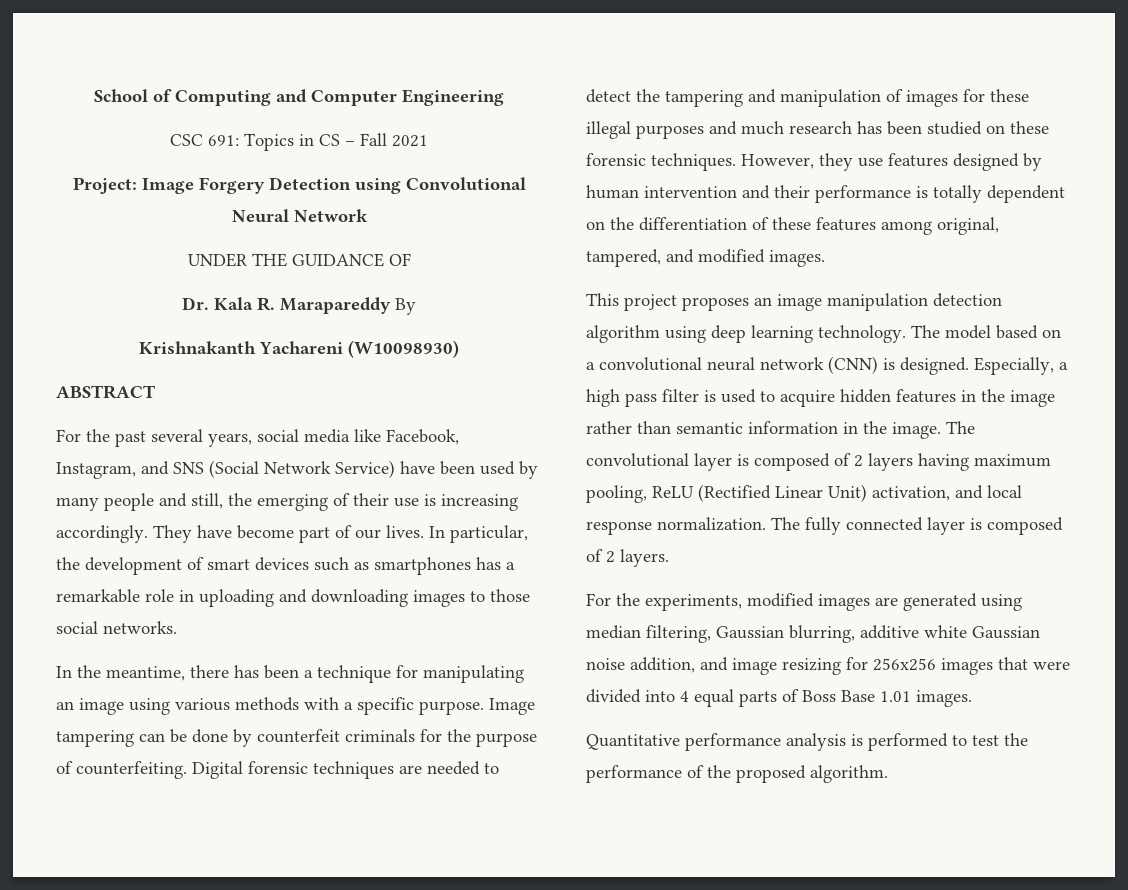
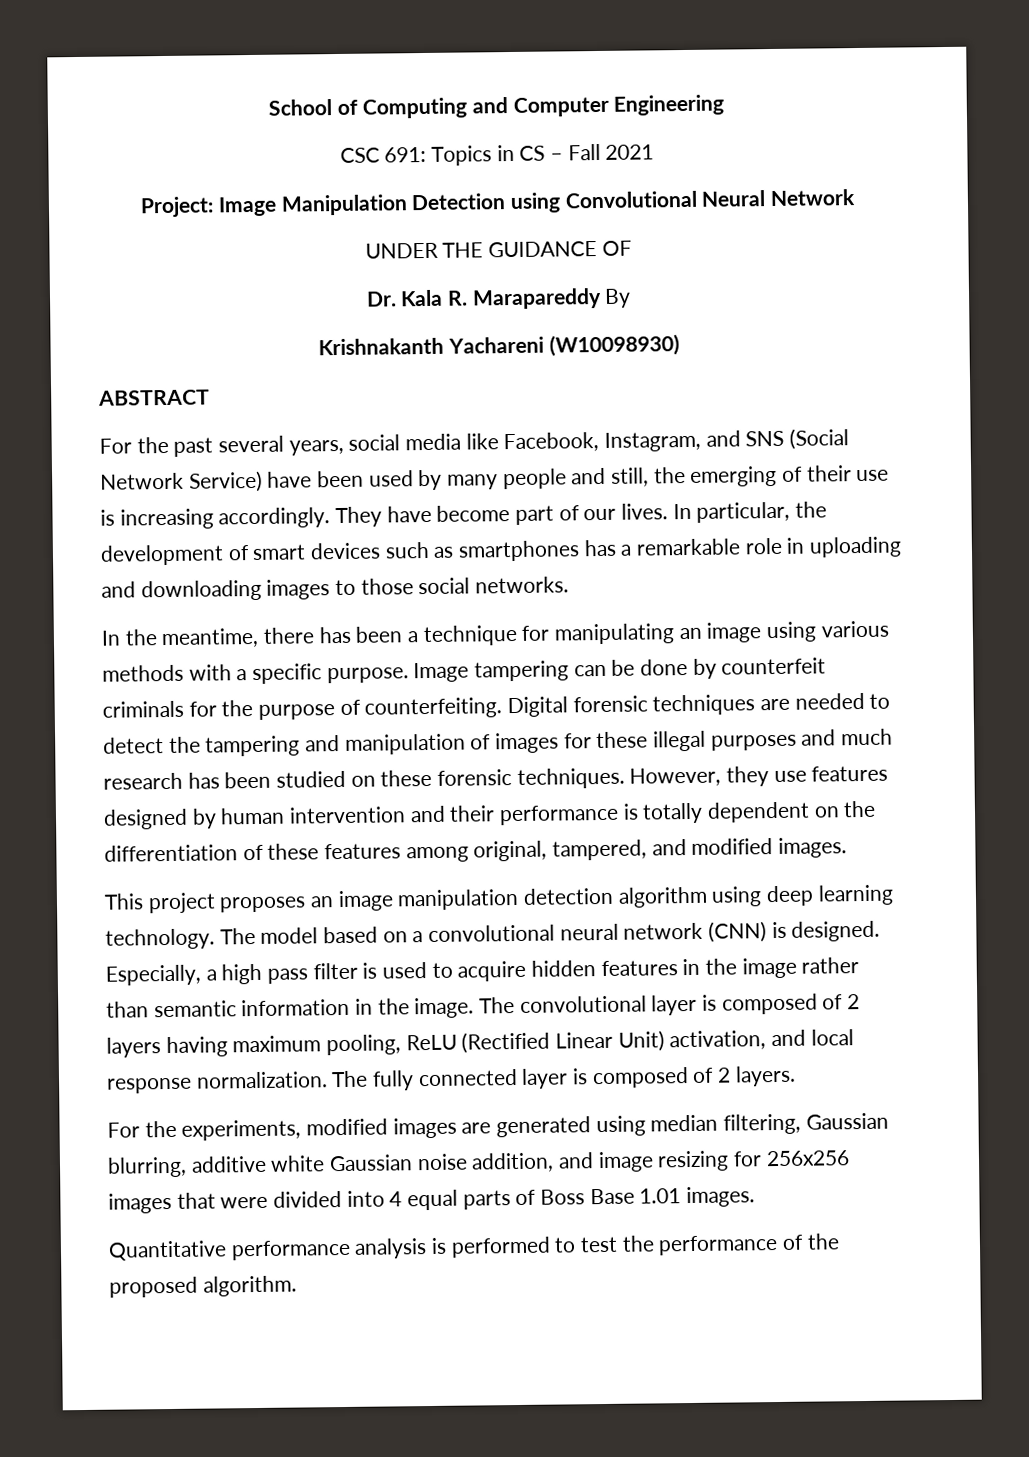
- Project: Image Forgery Detection using Convolutional Neural Network
+ Project: Image Manipulation Detection using Convolutional Neural Network

